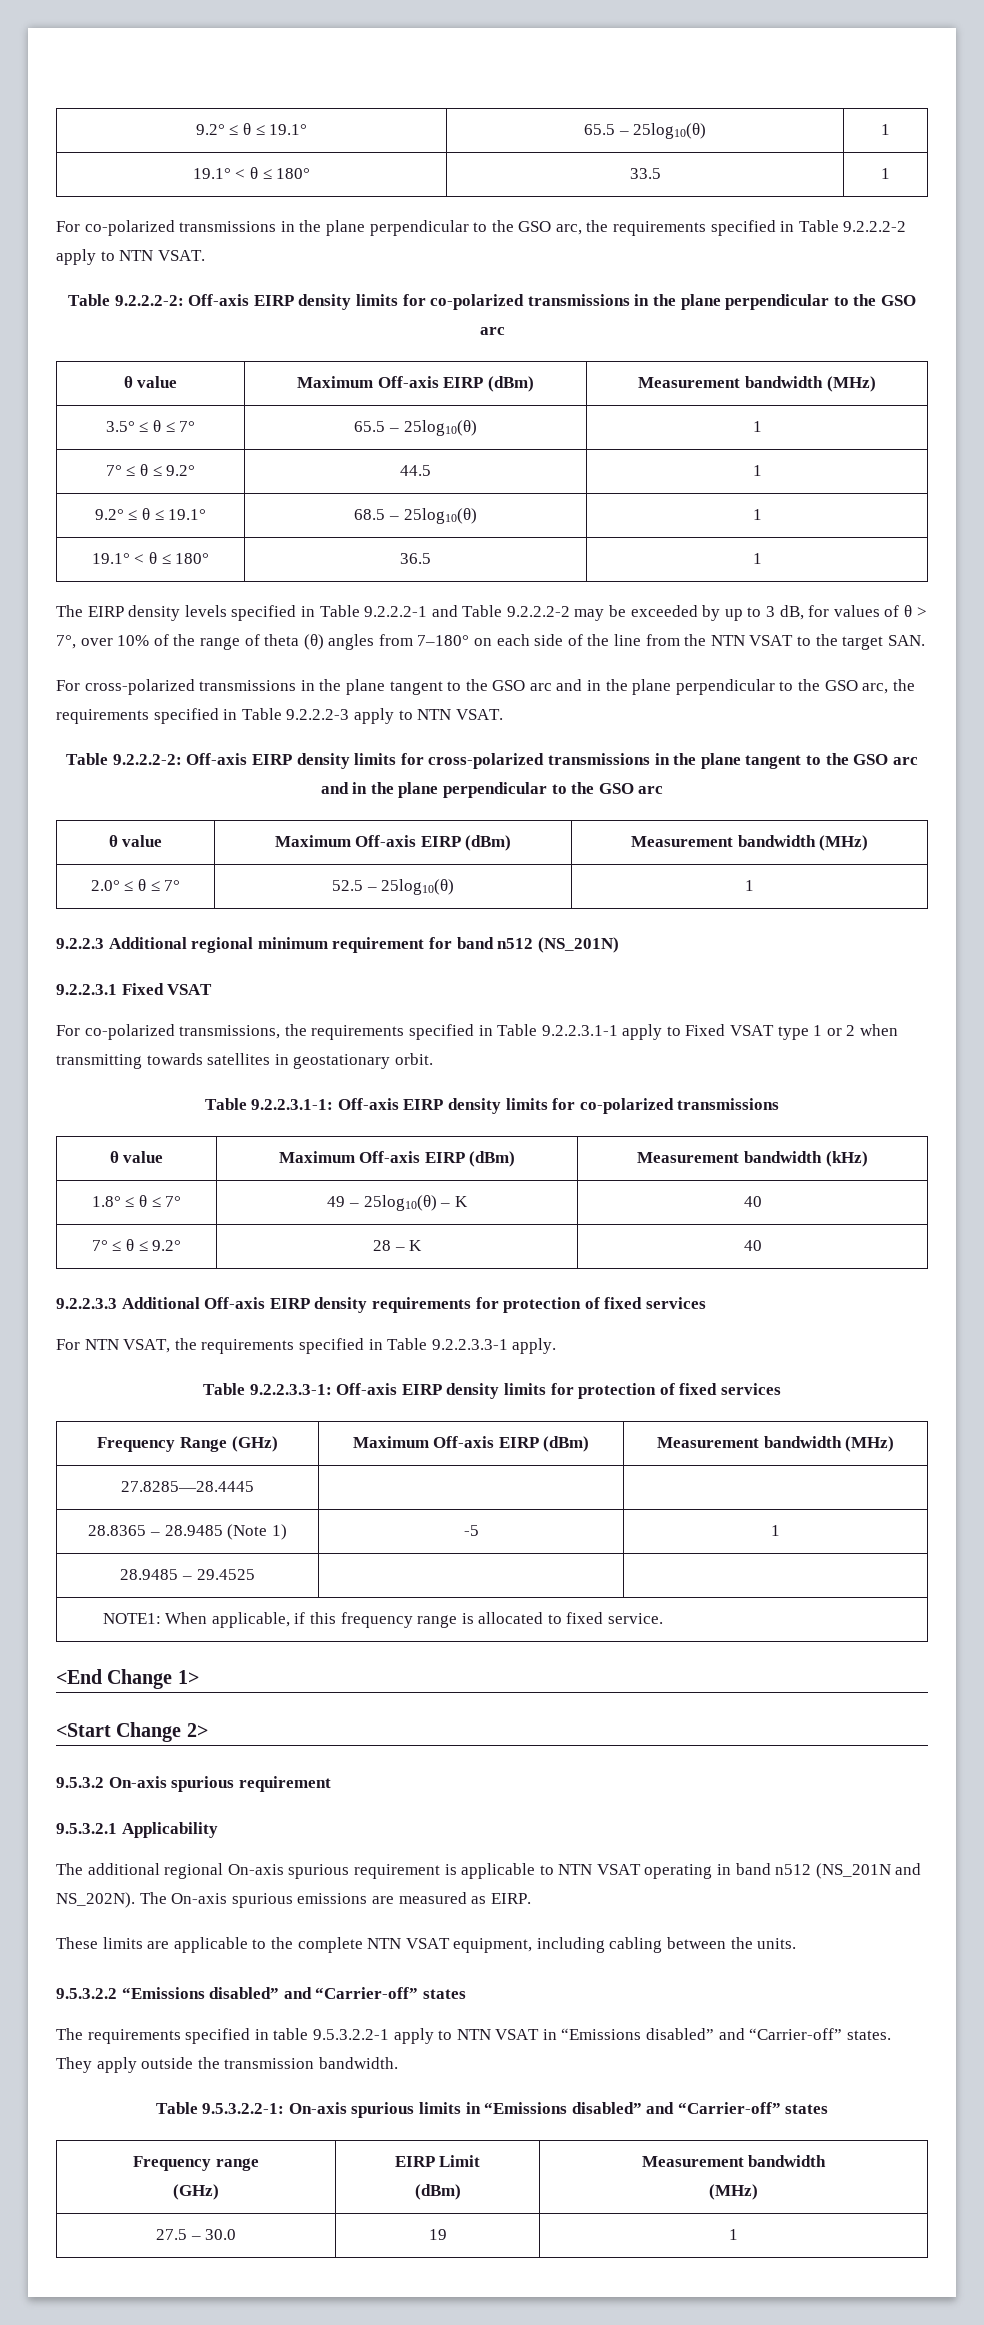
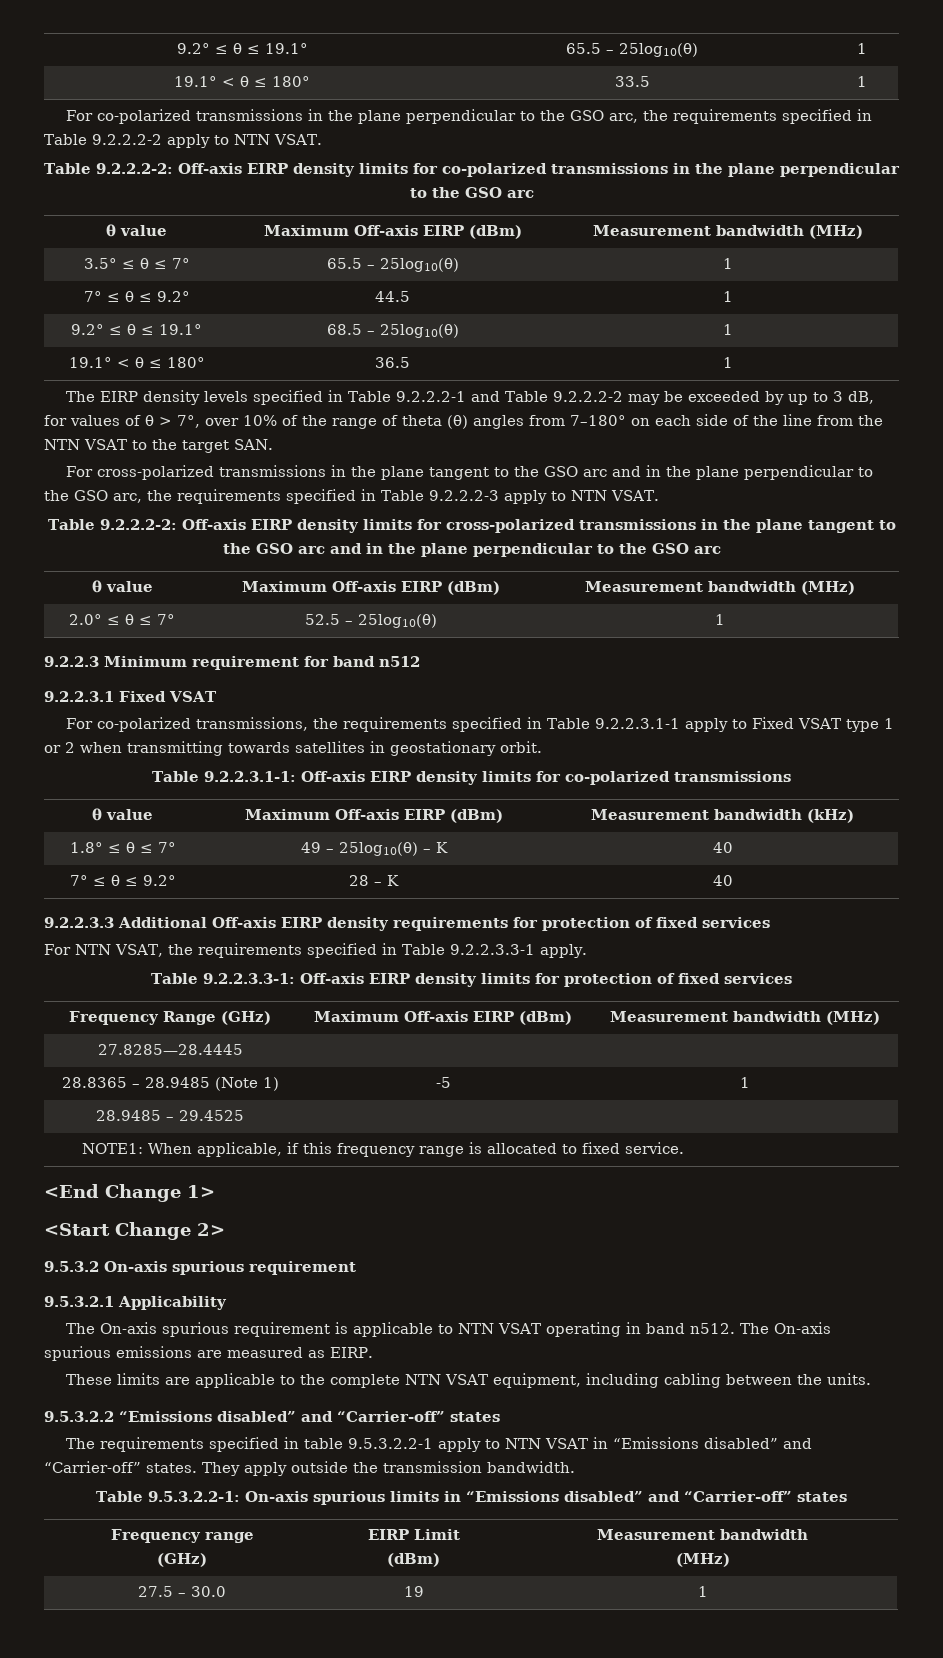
- 9.2.2.3 Additional regional minimum requirement for band n512 (NS_201N)
+ 9.2.2.3 Minimum requirement for band n512
- The additional regional On-axis spurious requirement is applicable to NTN VSAT operating in band n512 (NS_201N and NS_202N).
+ The On-axis spurious requirement is applicable to NTN VSAT operating in band n512.

